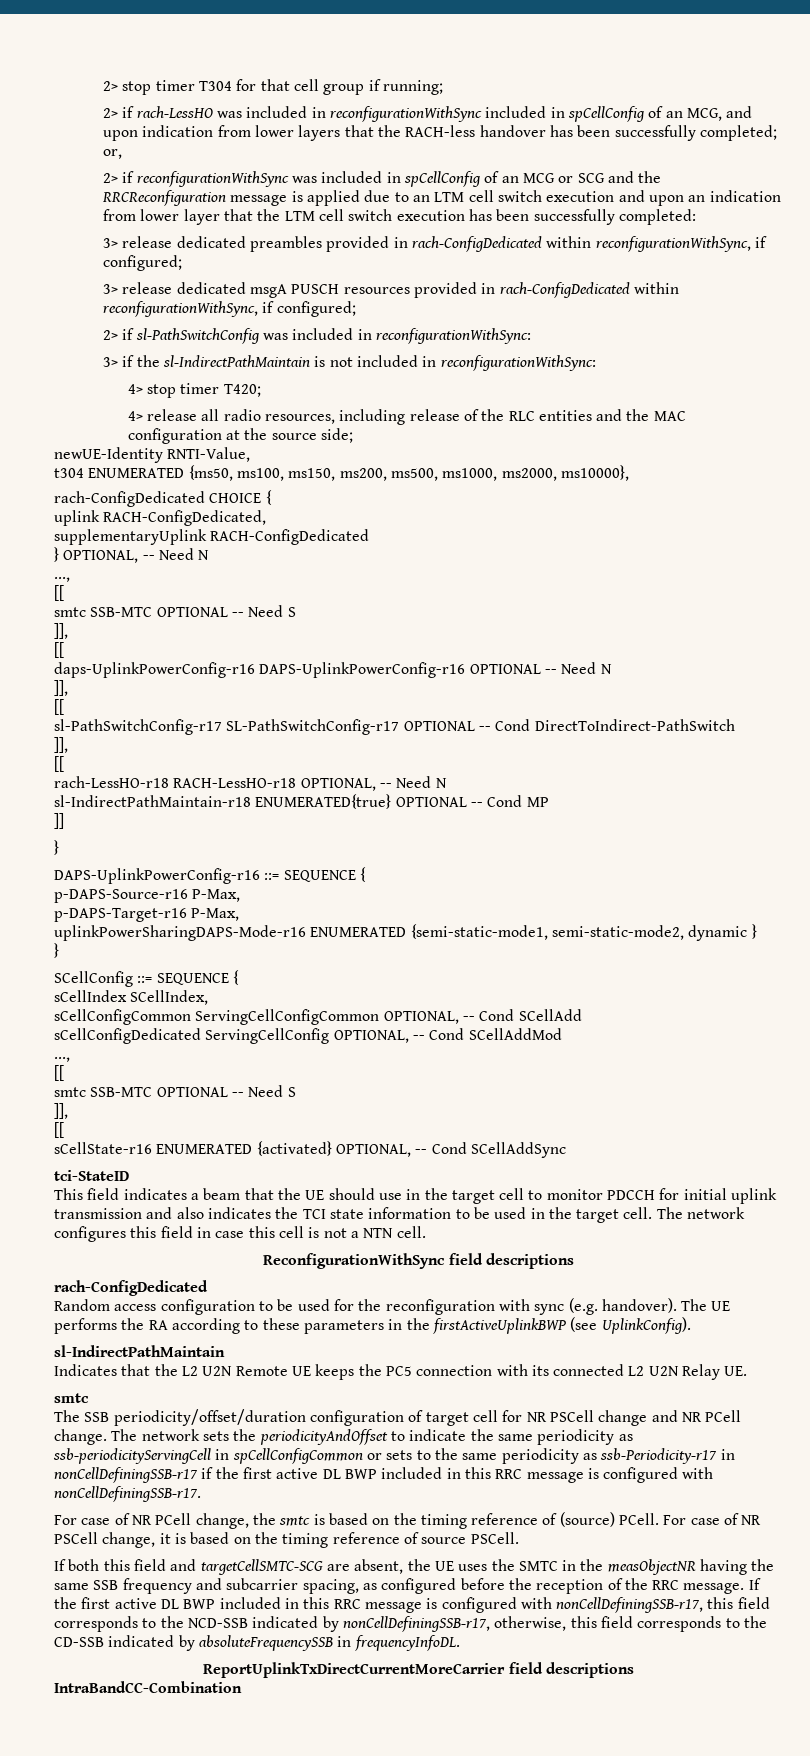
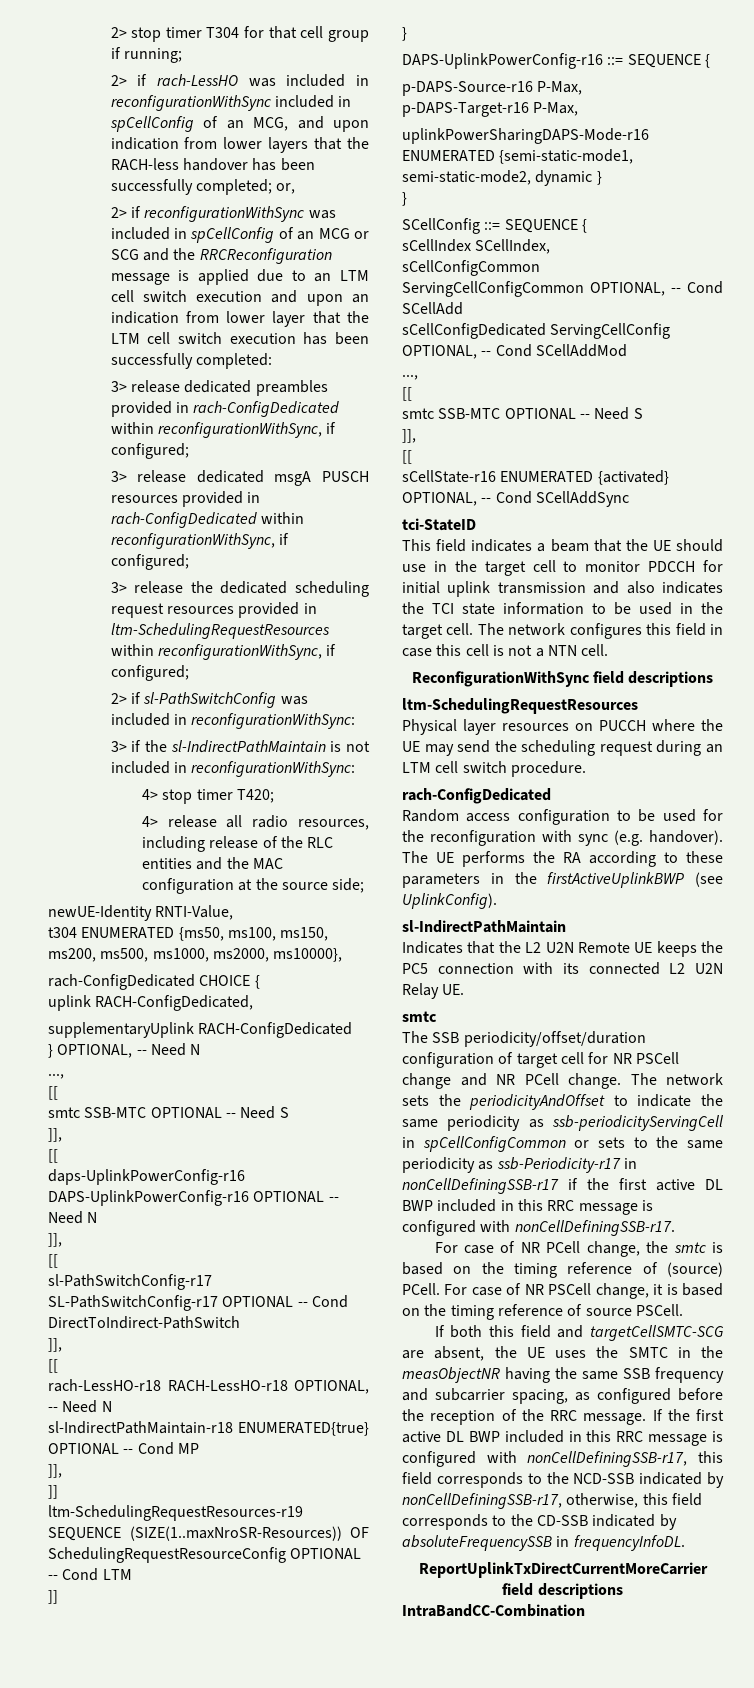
+ 3> release the dedicated scheduling request resources provided in ltm-SchedulingRequestResources within reconfigurationWithSync, if configured;
  sl-IndirectPathMaintain-r18 ENUMERATED{true} OPTIONAL -- Cond MP
+ ]],
+ ]]
+ ltm-SchedulingRequestResources-r19 SEQUENCE (SIZE(1..maxNroSR-Resources)) OF SchedulingRequestResourceConfig OPTIONAL -- Cond LTM
  ReconfigurationWithSync field descriptions
+ ltm-SchedulingRequestResources
+ Physical layer resources on PUCCH where the UE may send the scheduling request during an LTM cell switch procedure.

